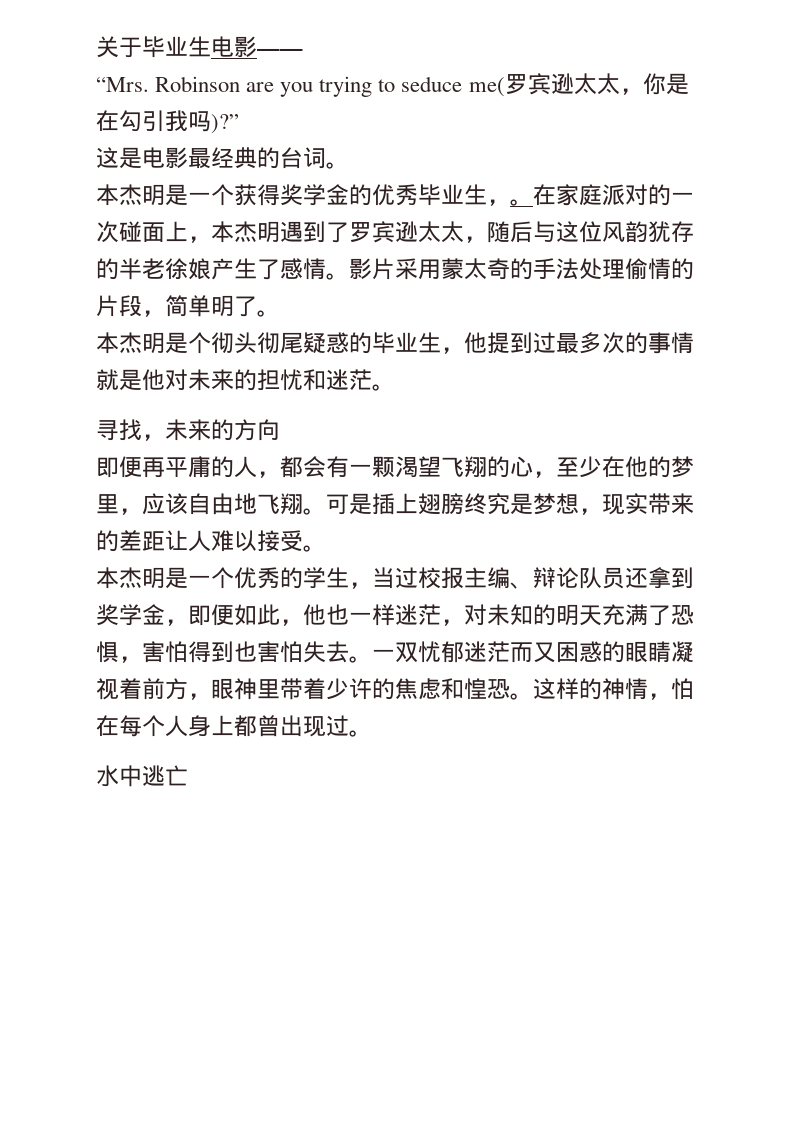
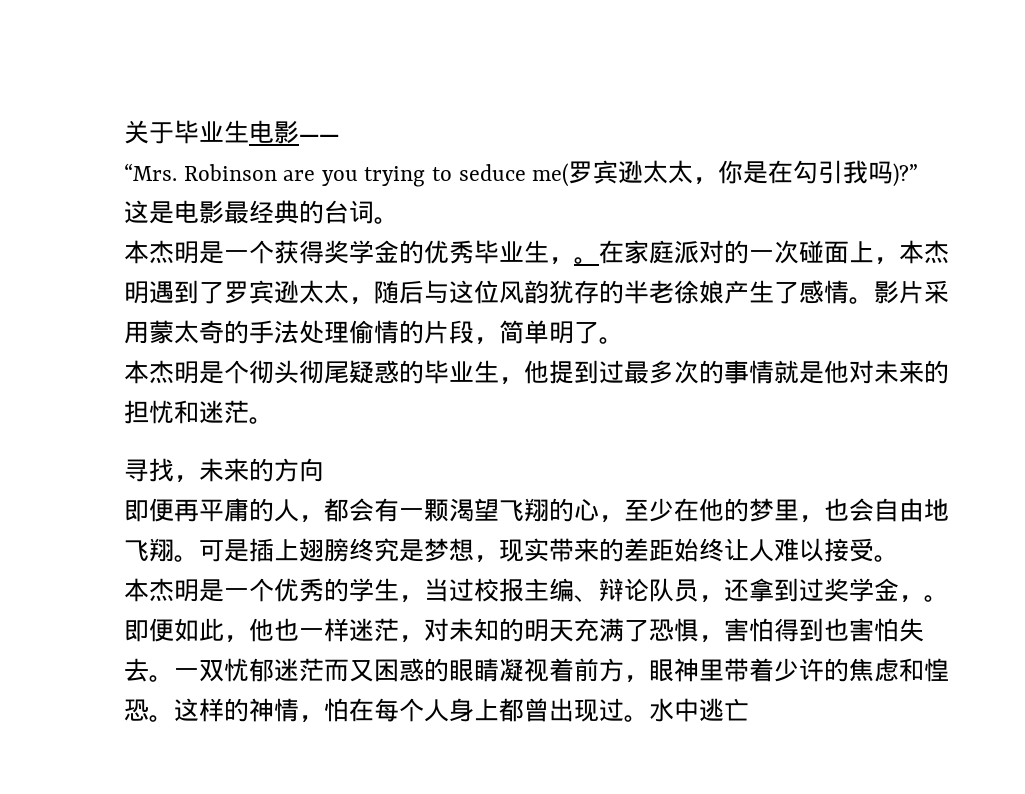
- 即便再平庸的人，都会有一颗渴望飞翔的心，至少在他的梦里，应该自由地飞翔。
+ 即便再平庸的人，都会有一颗渴望飞翔的心，至少在他的梦里，也会自由地飞翔。
- 可是插上翅膀终究是梦想，现实带来的差距让人难以接受。
+ 可是插上翅膀终究是梦想，现实带来的差距始终让人难以接受。
- 本杰明是一个优秀的学生，当过校报主编、辩论队员还拿到奖学金，即便如此，他也一样迷茫，对未知的明天充满了恐惧，害怕得到也害怕失去。
+ 本杰明是一个优秀的学生，当过校报主编、辩论队员，还拿到过奖学金，。即便如此，他也一样迷茫，对未知的明天充满了恐惧，害怕得到也害怕失去。
- 这样的神情，怕在每个人身上都曾出现过。
- 水中逃亡
+ 这样的神情，怕在每个人身上都曾出现过。水中逃亡

